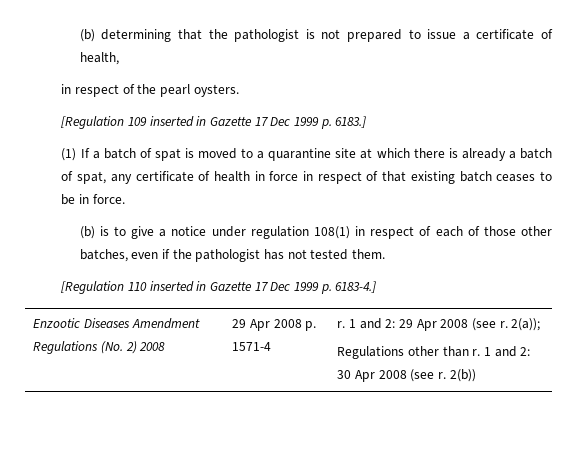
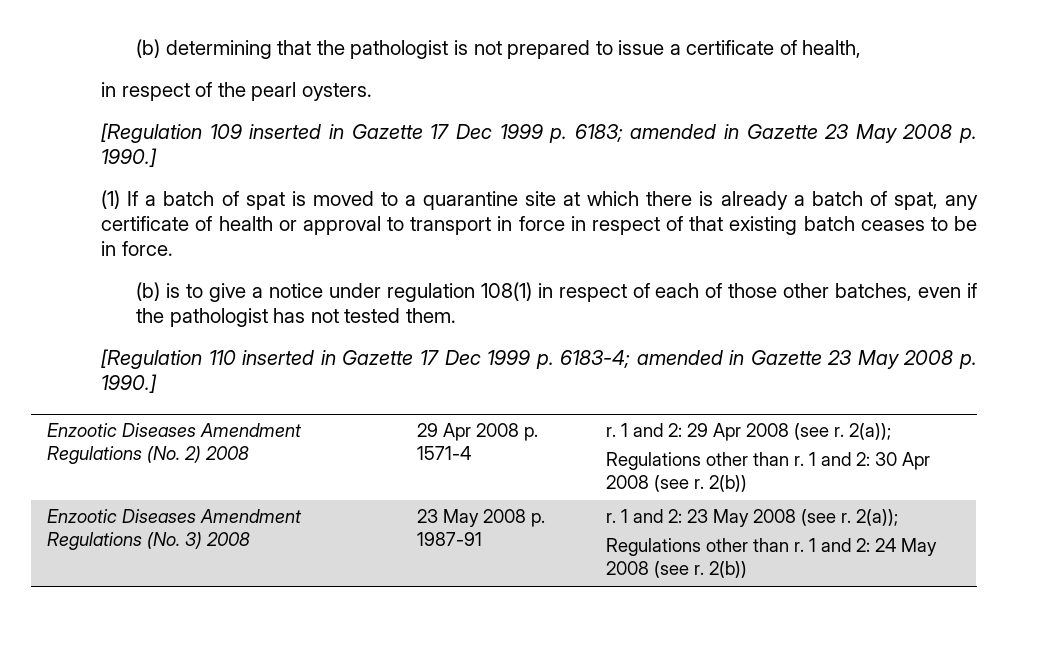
- [Regulation 109 inserted in Gazette 17 Dec 1999 p. 6183.]
+ [Regulation 109 inserted in Gazette 17 Dec 1999 p. 6183; amended in Gazette 23 May 2008 p. 1990.]
- (1) If a batch of spat is moved to a quarantine site at which there is already a batch of spat, any certificate of health in force in respect of that existing batch ceases to be in force.
+ (1) If a batch of spat is moved to a quarantine site at which there is already a batch of spat, any certificate of health or approval to transport in force in respect of that existing batch ceases to be in force.
- [Regulation 110 inserted in Gazette 17 Dec 1999 p. 6183-4.]
+ [Regulation 110 inserted in Gazette 17 Dec 1999 p. 6183-4; amended in Gazette 23 May 2008 p. 1990.]
+ Enzootic Diseases Amendment Regulations (No. 3) 2008 | 23 May 2008 p. 1987-91 | r. 1 and 2: 23 May 2008 (see r. 2(a));
+ Regulations other than r. 1 and 2: 24 May 2008 (see r. 2(b))

